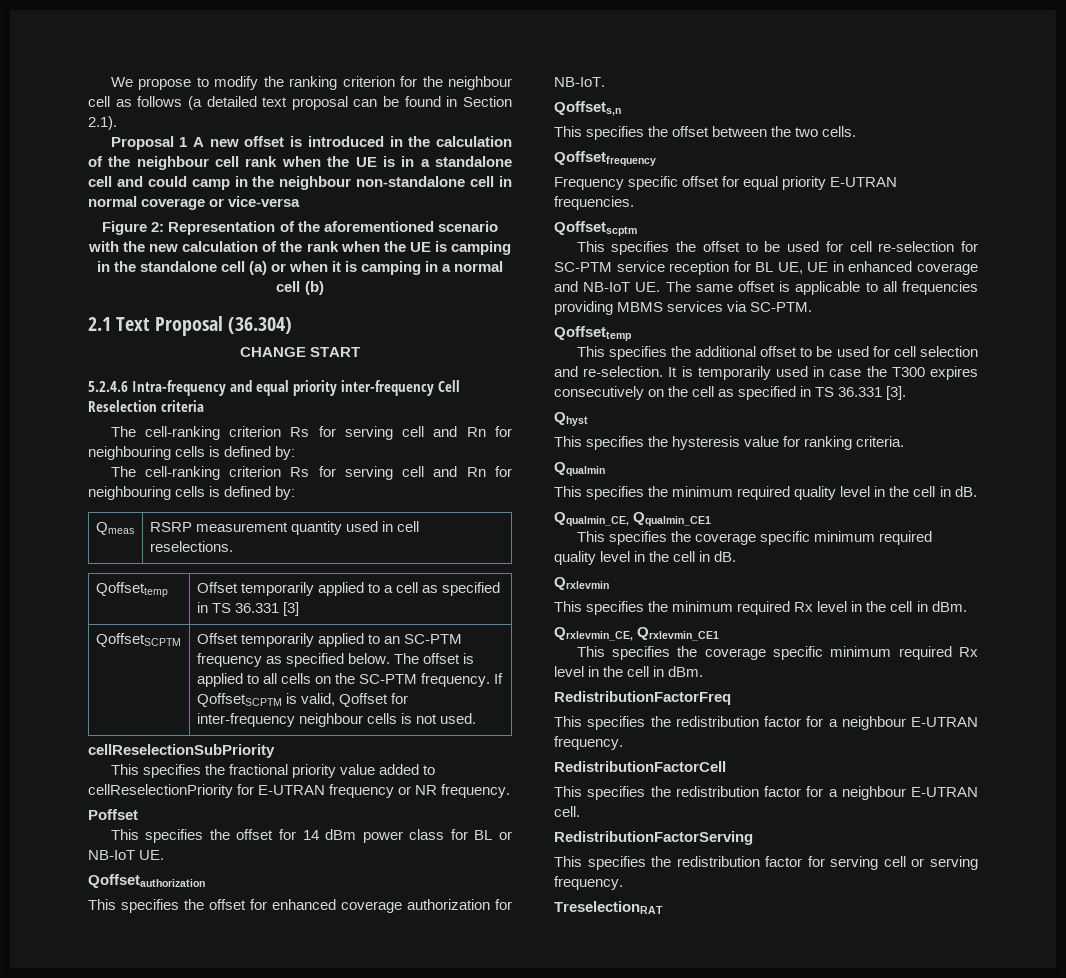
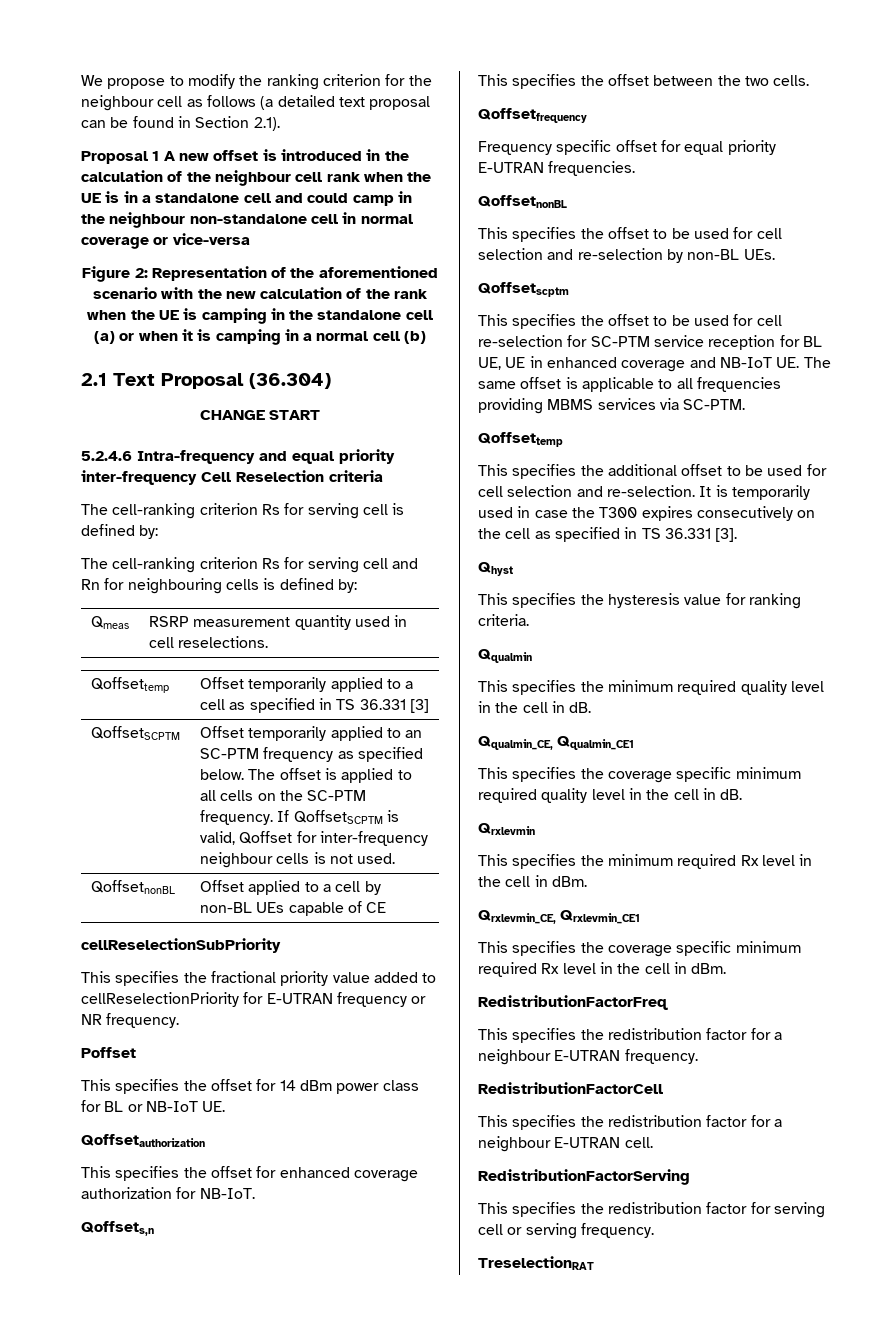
  5.2.4.6 Intra-frequency and equal priority inter-frequency Cell Reselection criteria
- The cell-ranking criterion Rs for serving cell and Rn for neighbouring cells is defined by:
+ The cell-ranking criterion Rs for serving cell is defined by:
+ QoffsetnonBL | Offset applied to a cell by non-BL UEs capable of CE
  Frequency specific offset for equal priority E-UTRAN frequencies.
+ QoffsetnonBL
+ This specifies the offset to be used for cell selection and re-selection by non-BL UEs.

